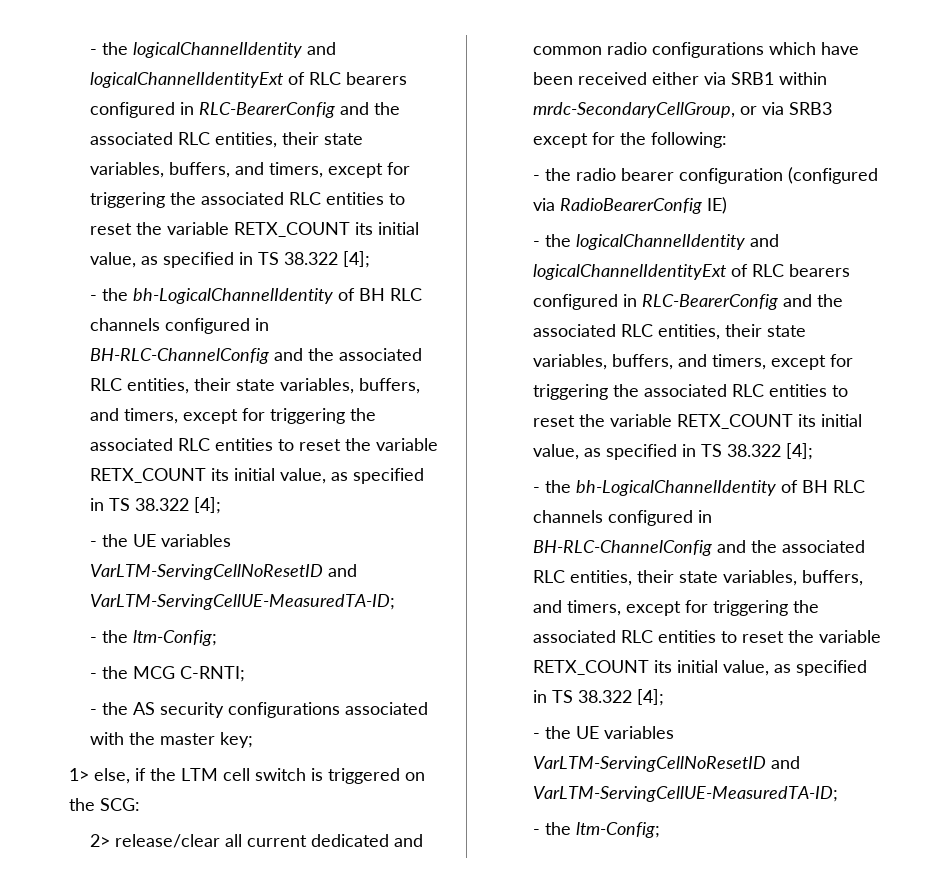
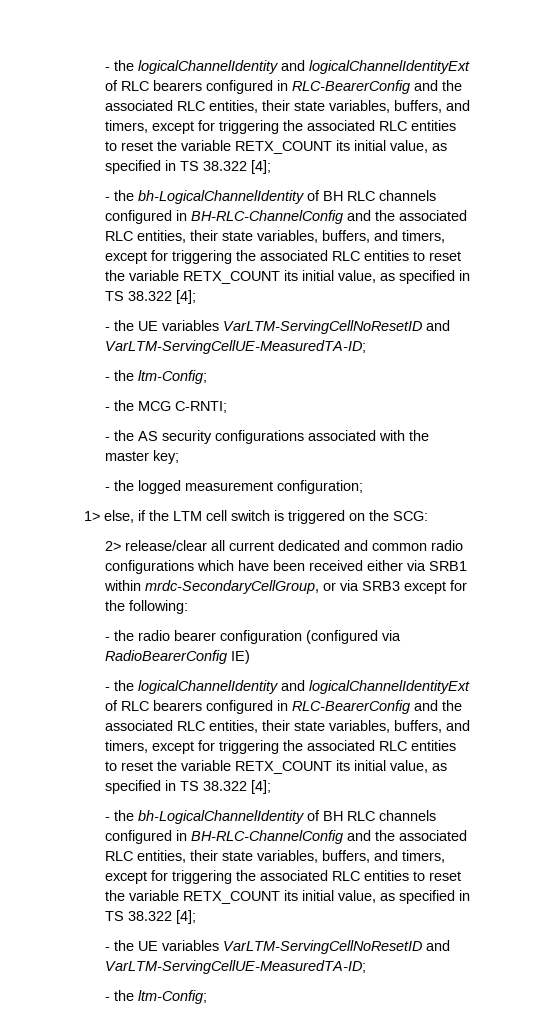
+ - the logged measurement configuration;

